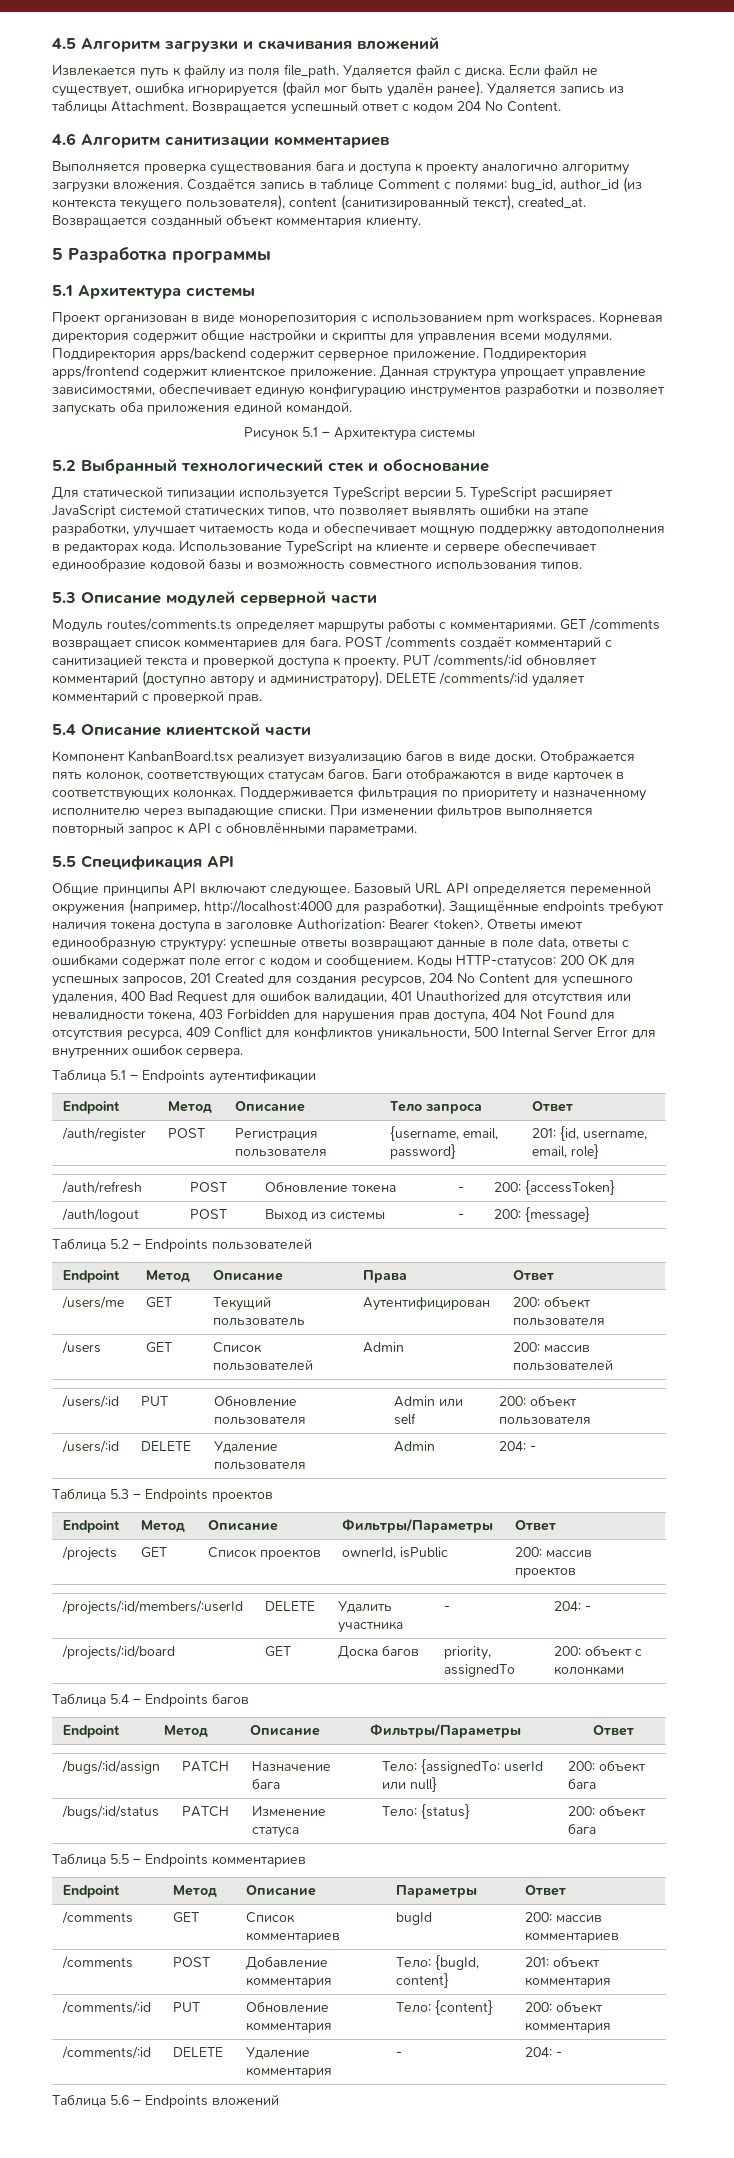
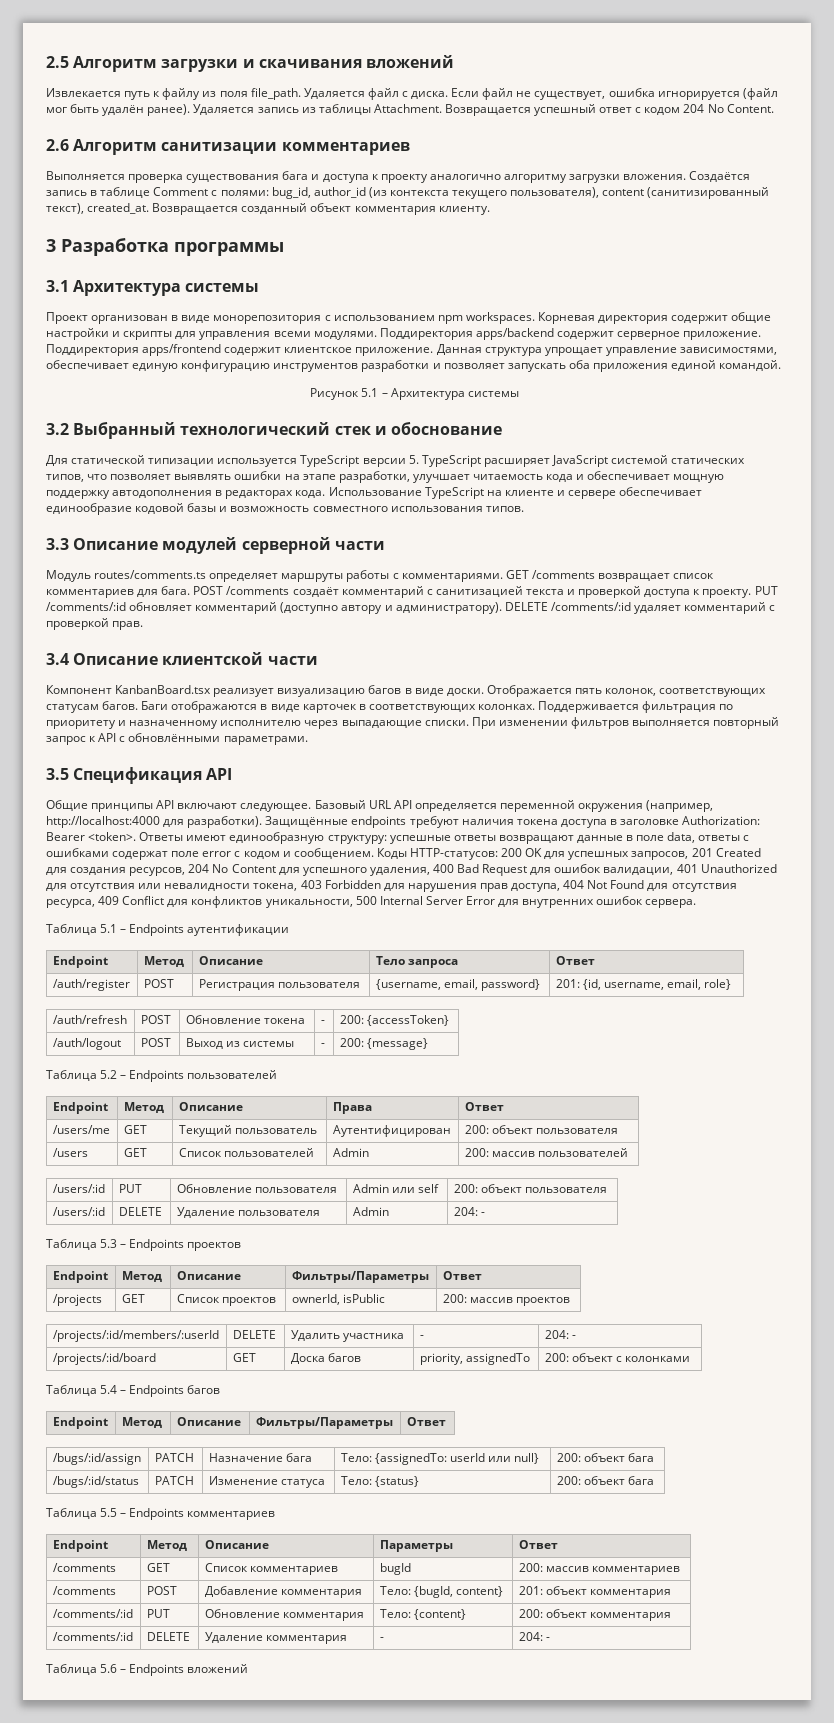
- 4.5 Алгоритм загрузки и скачивания вложений
+ 2.5 Алгоритм загрузки и скачивания вложений
- 4.6 Алгоритм санитизации комментариев
+ 2.6 Алгоритм санитизации комментариев
- 5 Разработка программы
+ 3 Разработка программы
- 5.1 Архитектура системы
+ 3.1 Архитектура системы
- 5.2 Выбранный технологический стек и обоснование
+ 3.2 Выбранный технологический стек и обоснование
- 5.3 Описание модулей серверной части
+ 3.3 Описание модулей серверной части
- 5.4 Описание клиентской части
+ 3.4 Описание клиентской части
- 5.5 Спецификация API
+ 3.5 Спецификация API

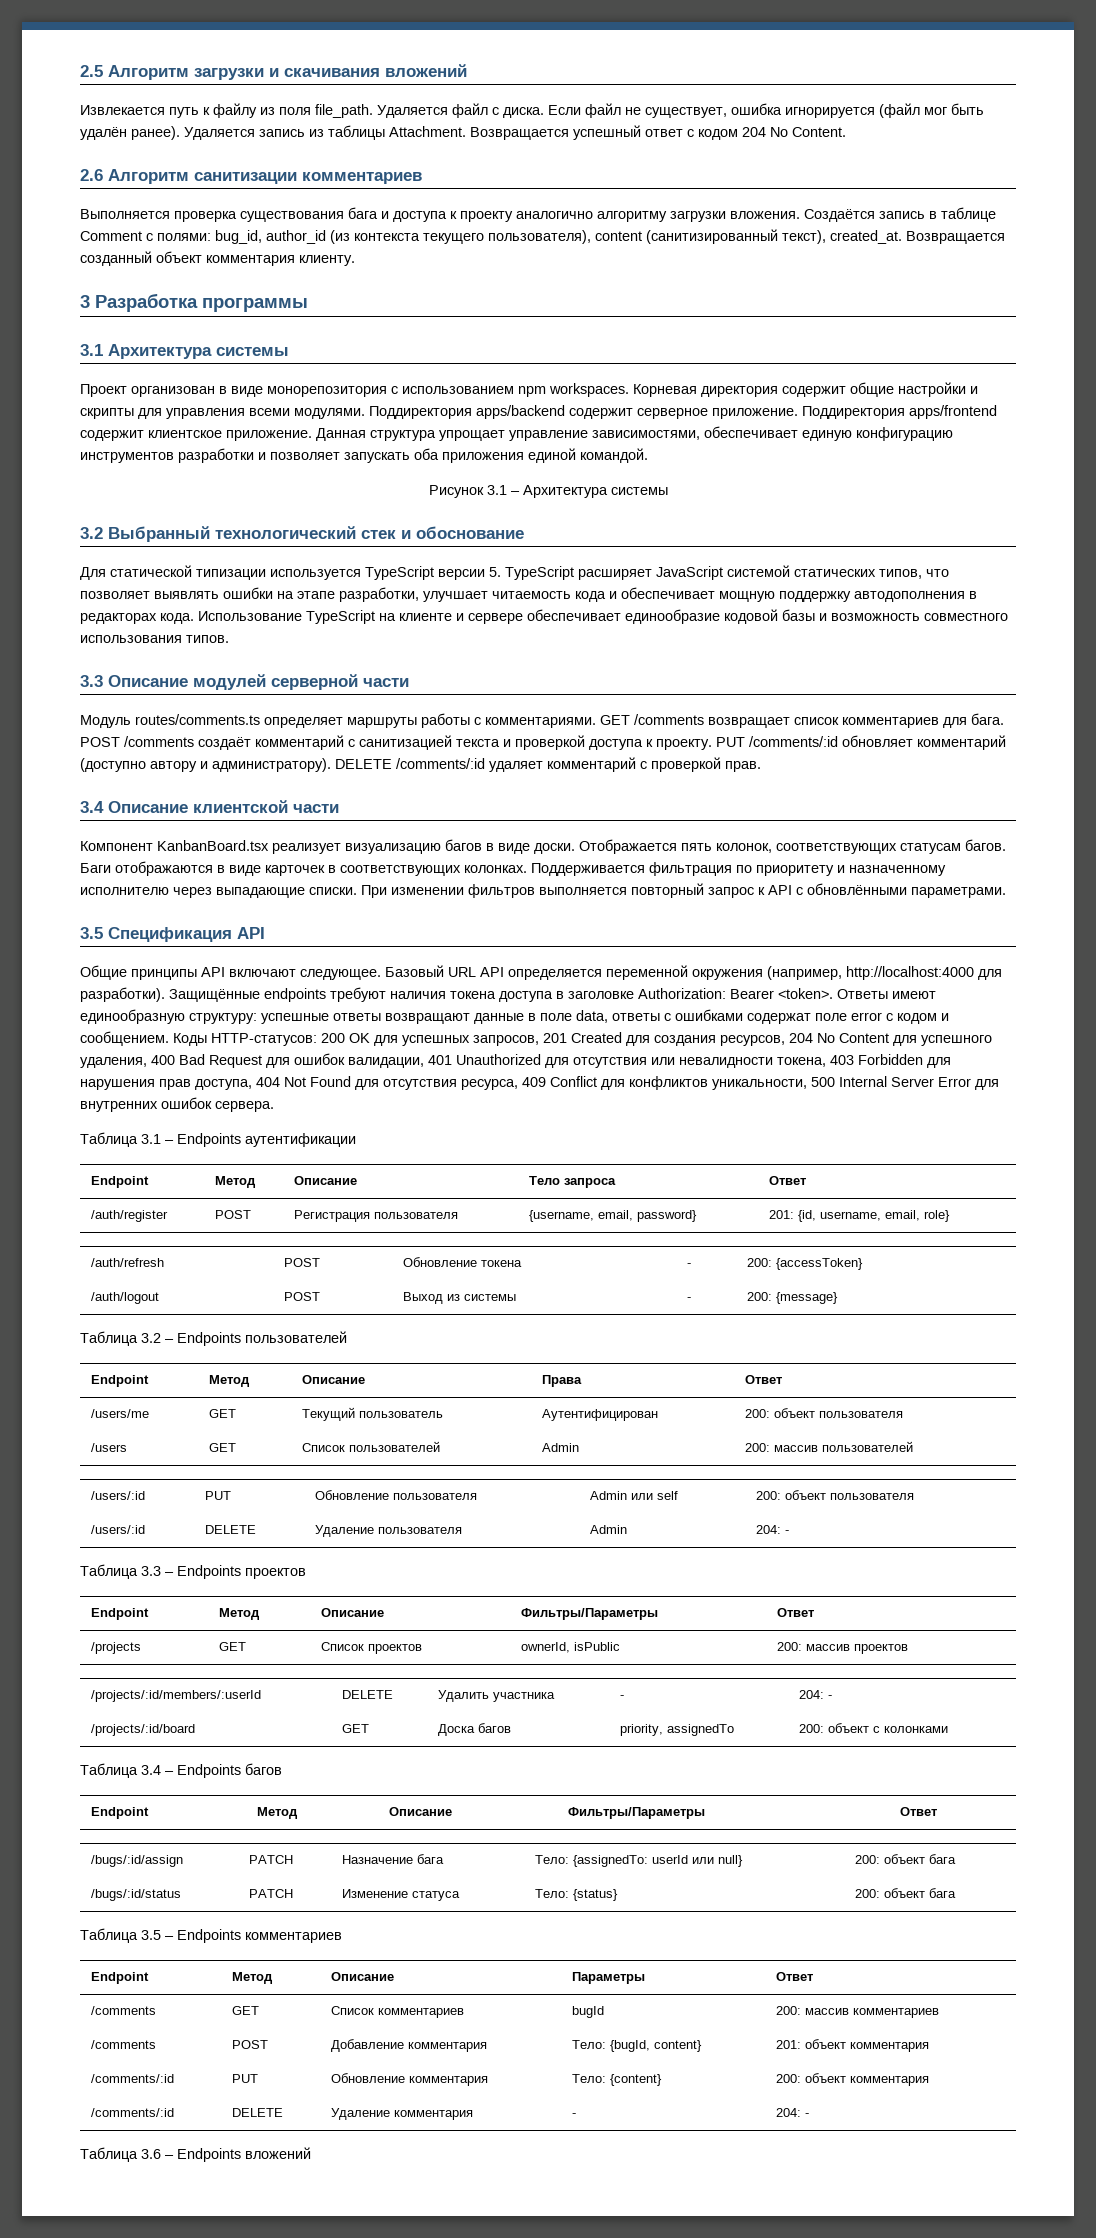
- Рисунок 5.1 – Архитектура системы
+ Рисунок 3.1 – Архитектура системы
- Таблица 5.1 – Endpoints аутентификации
+ Таблица 3.1 – Endpoints аутентификации
- Таблица 5.2 – Endpoints пользователей
+ Таблица 3.2 – Endpoints пользователей
- Таблица 5.3 – Endpoints проектов
+ Таблица 3.3 – Endpoints проектов
- Таблица 5.4 – Endpoints багов
+ Таблица 3.4 – Endpoints багов
- Таблица 5.5 – Endpoints комментариев
+ Таблица 3.5 – Endpoints комментариев
- Таблица 5.6 – Endpoints вложений
+ Таблица 3.6 – Endpoints вложений

